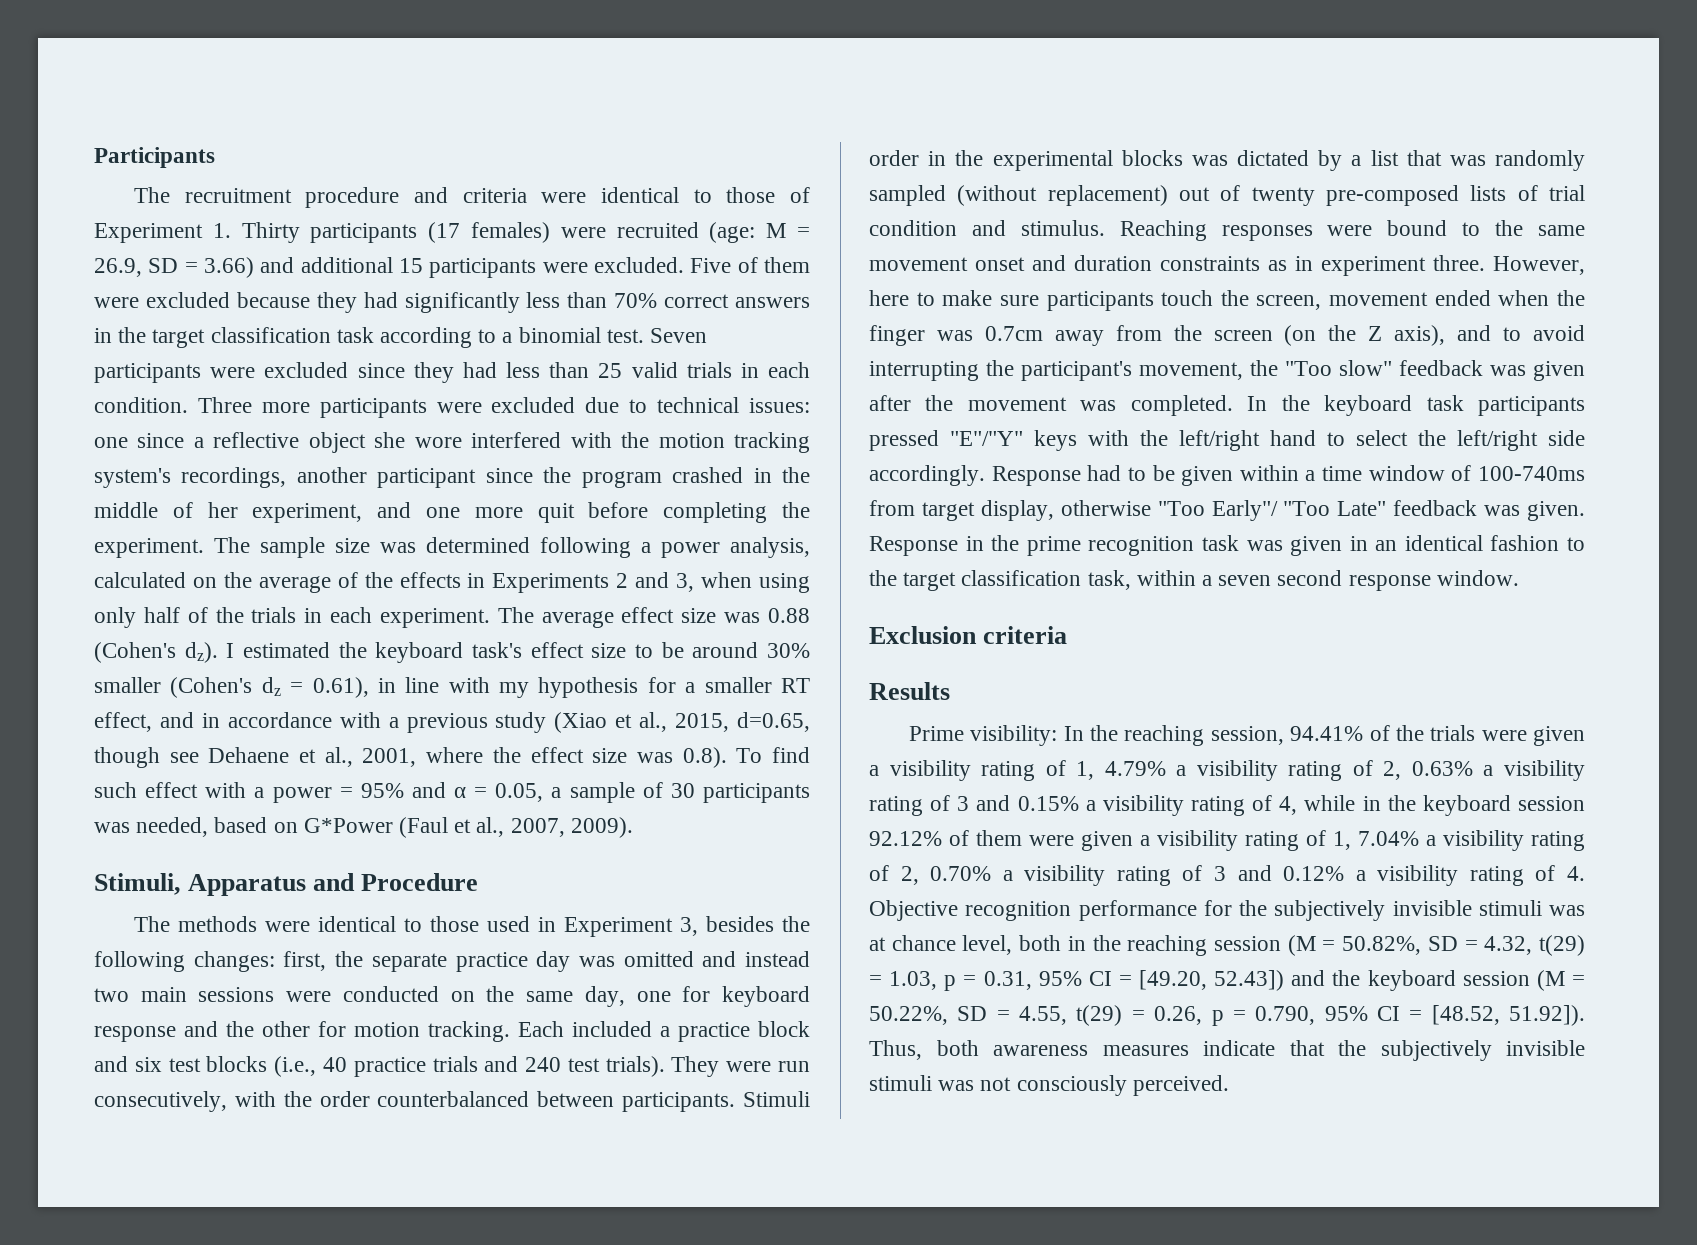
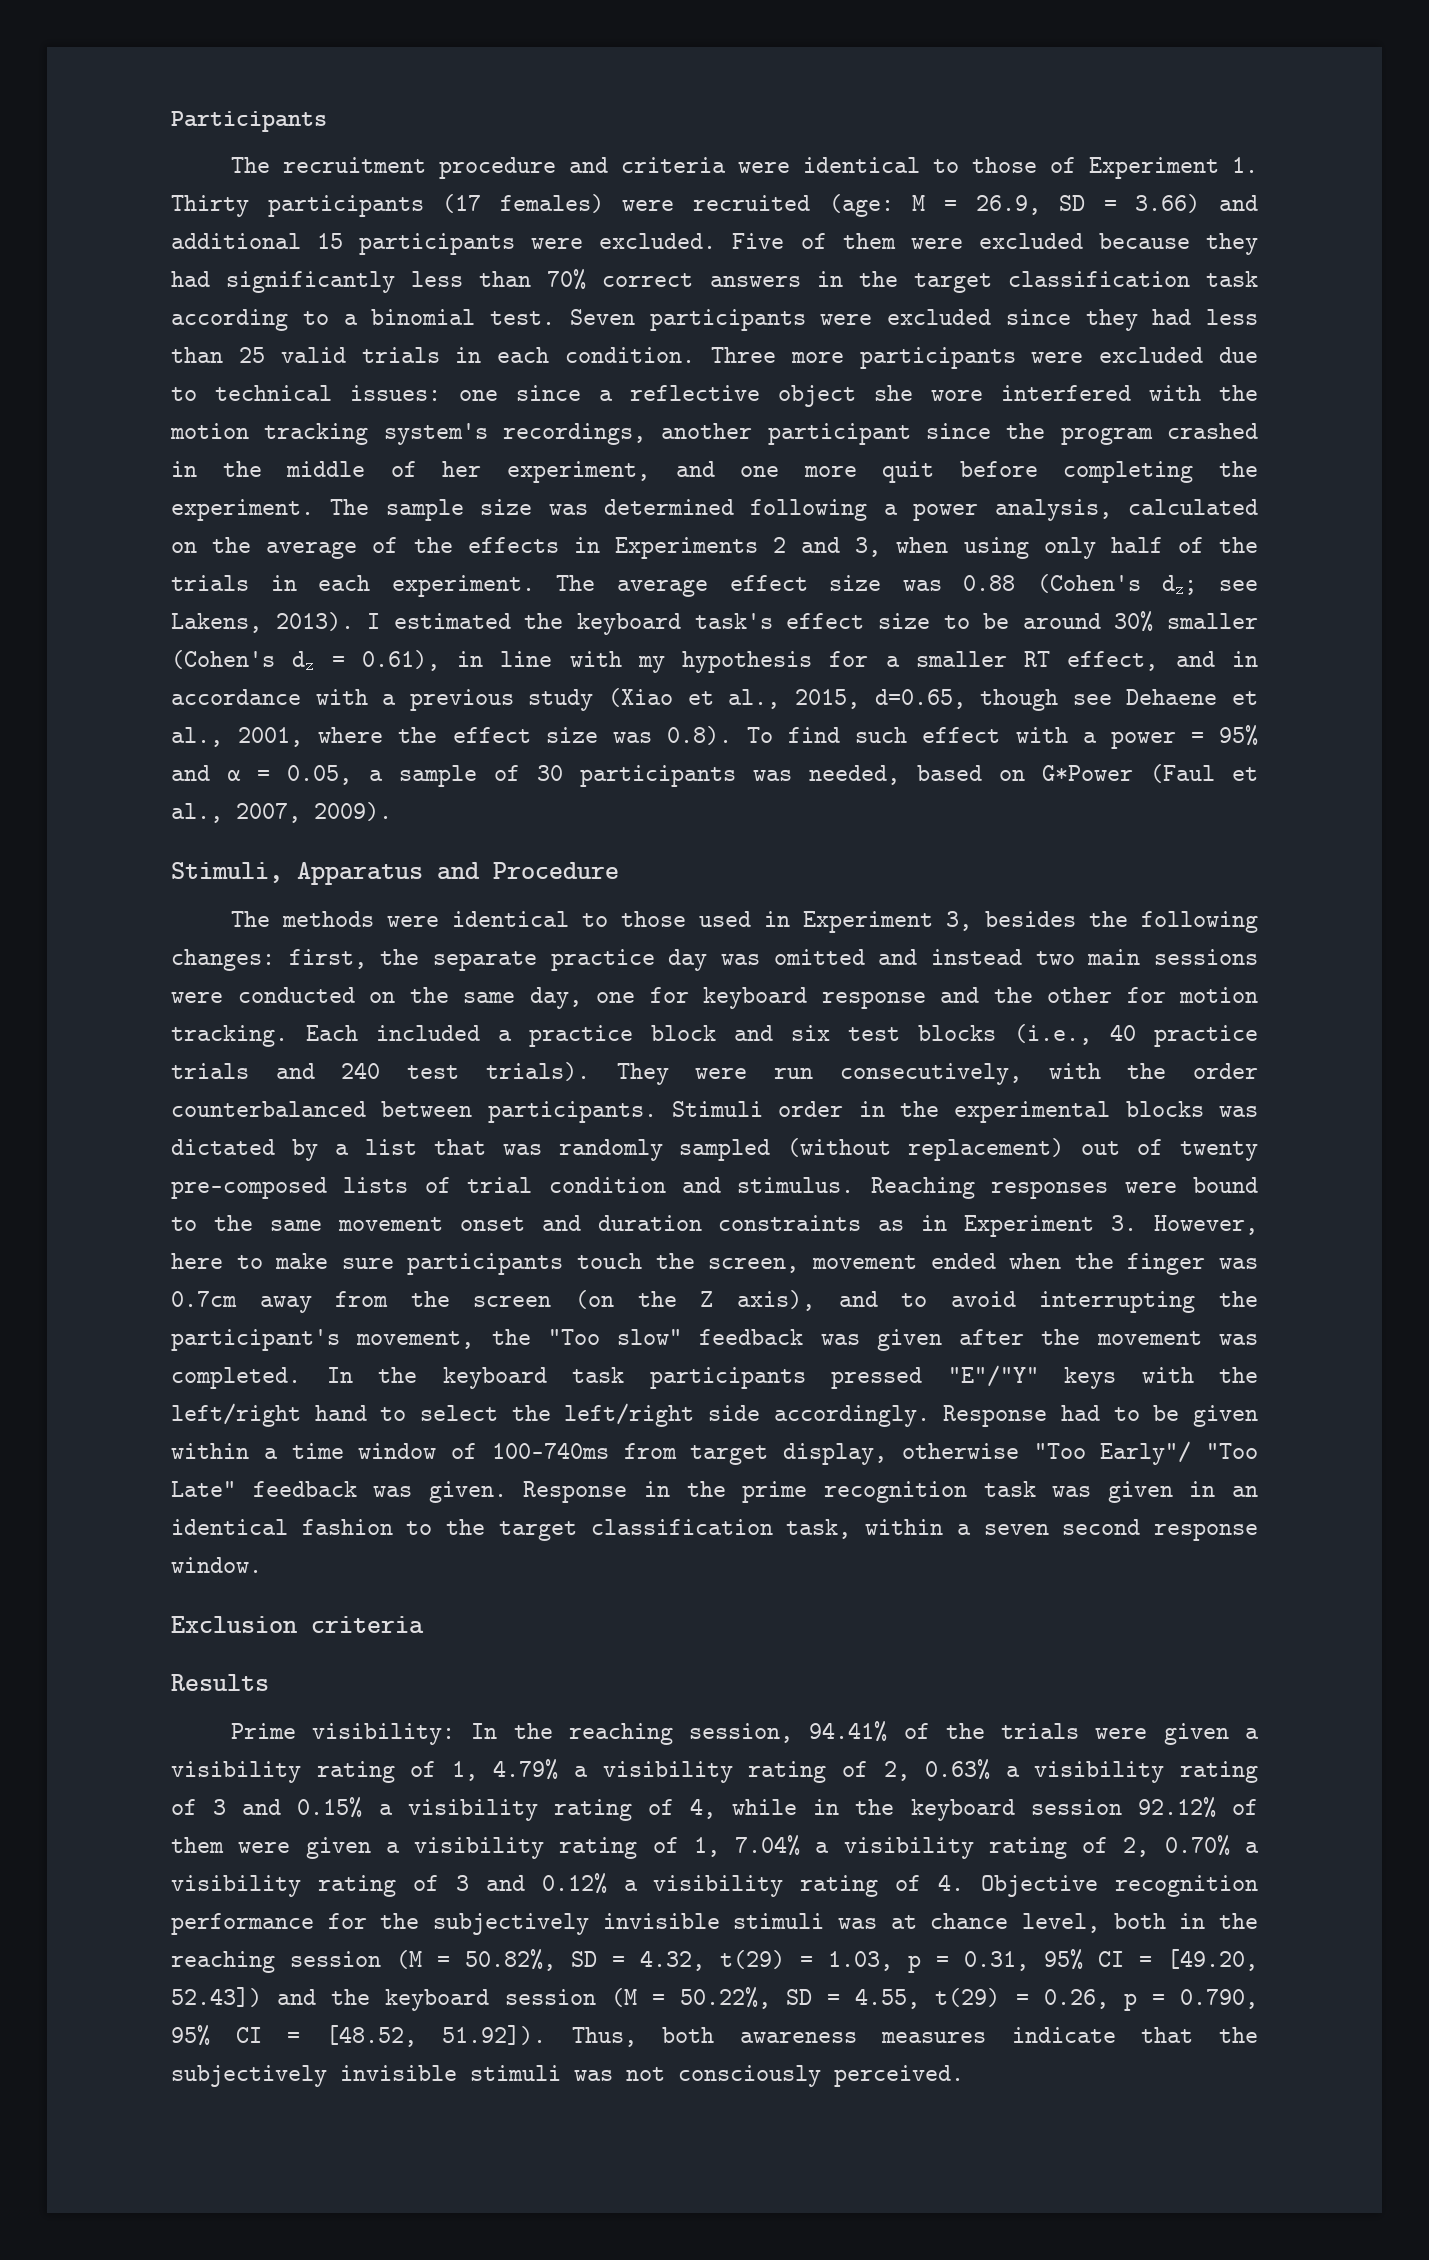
- The average effect size was 0.88 (Cohen's dz).
+ The average effect size was 0.88 (Cohen's dz; see Lakens, 2013).
- Reaching responses were bound to the same movement onset and duration constraints as in experiment three. However, here to make sure participants touch the screen, movement ended when the finger was 0.7cm away from the screen (on the Z axis), and to avoid interrupting the participant's movement, the "Too slow" feedback was given after the movement was completed.
+ Reaching responses were bound to the same movement onset and duration constraints as in Experiment 3. However, here to make sure participants touch the screen, movement ended when the finger was 0.7cm away from the screen (on the Z axis), and to avoid interrupting the participant's movement, the "Too slow" feedback was given after the movement was completed.

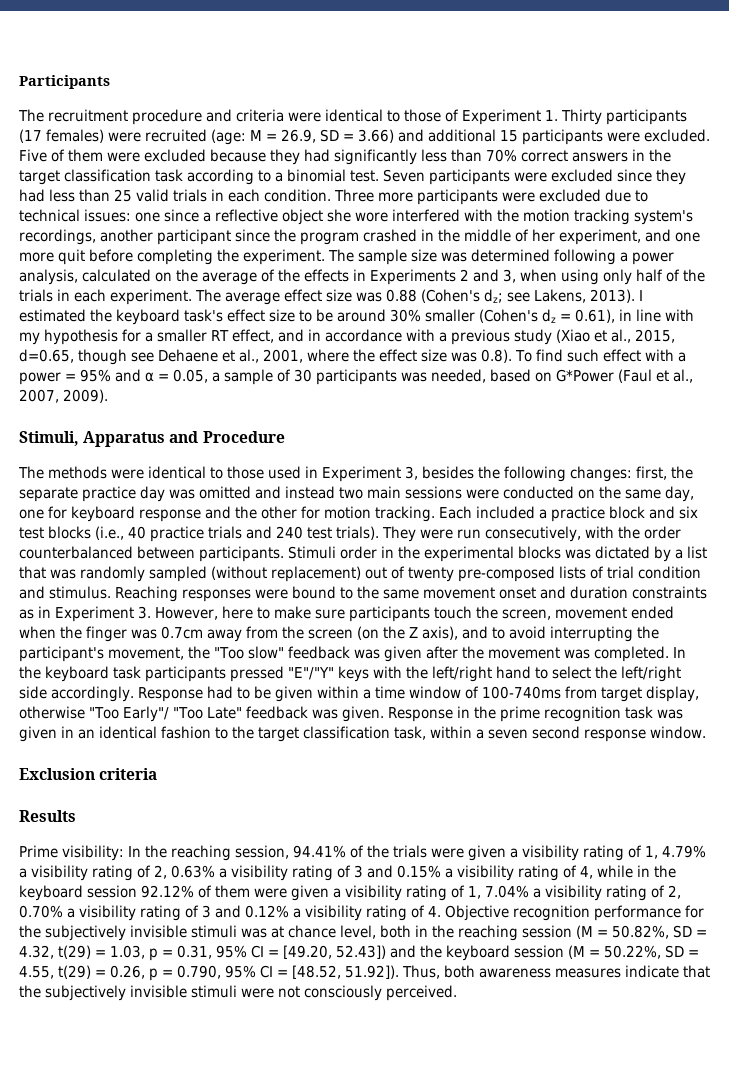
- In the reaching session, 94.41% of the trials were given a visibility rating of 1, 4.79% a visibility rating of 2, 0.63% a visibility rating of 3 and 0.15% a visibility rating of 4, while in the keyboard session 92.12% of them were given a visibility rating of 1, 7.04% a visibility rating of 2, 0.70% a visibility rating of 3 and 0.12% a visibility rating of 4. Objective recognition performance for the subjectively invisible stimuli was at chance level, both in the reaching session (M = 50.82%, SD = 4.32, t(29) = 1.03, p = 0.31, 95% CI = [49.20, 52.43]) and the keyboard session (M = 50.22%, SD = 4.55, t(29) = 0.26, p = 0.790, 95% CI = [48.52, 51.92]). Thus, both awareness measures indicate that the subjectively invisible stimuli was not consciously perceived.
+ In the reaching session, 94.41% of the trials were given a visibility rating of 1, 4.79% a visibility rating of 2, 0.63% a visibility rating of 3 and 0.15% a visibility rating of 4, while in the keyboard session 92.12% of them were given a visibility rating of 1, 7.04% a visibility rating of 2, 0.70% a visibility rating of 3 and 0.12% a visibility rating of 4. Objective recognition performance for the subjectively invisible stimuli was at chance level, both in the reaching session (M = 50.82%, SD = 4.32, t(29) = 1.03, p = 0.31, 95% CI = [49.20, 52.43]) and the keyboard session (M = 50.22%, SD = 4.55, t(29) = 0.26, p = 0.790, 95% CI = [48.52, 51.92]). Thus, both awareness measures indicate that the subjectively invisible stimuli were not consciously perceived.

